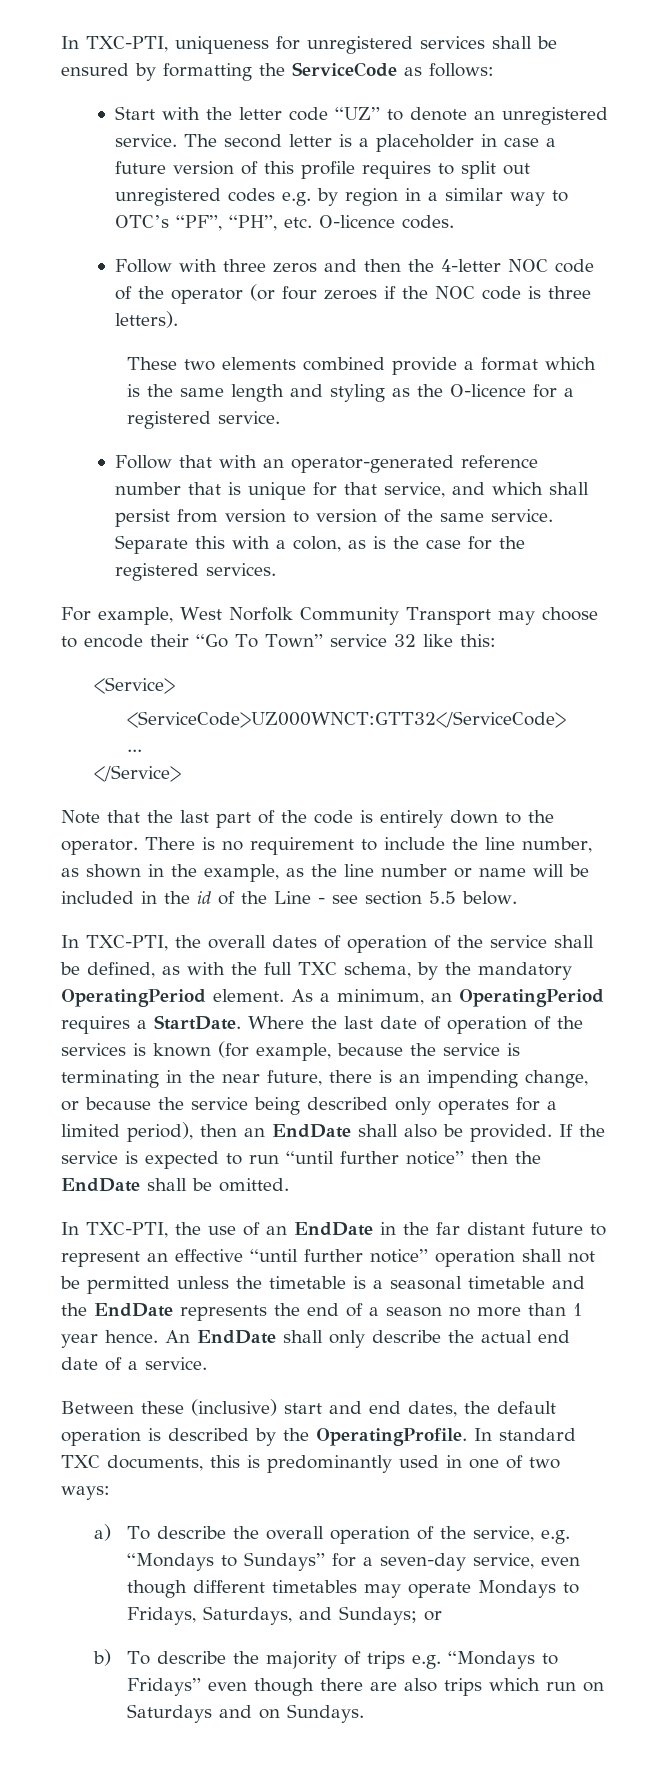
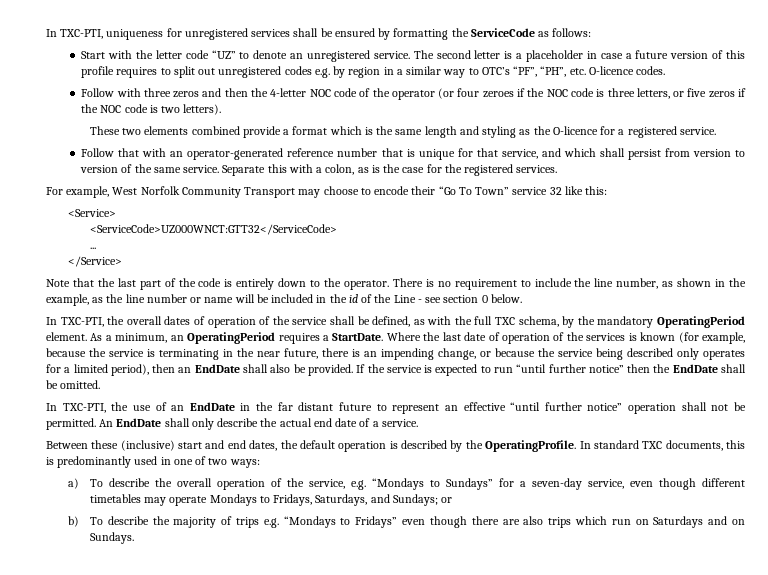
- Follow with three zeros and then the 4-letter NOC code of the operator (or four zeroes if the NOC code is three letters).
+ Follow with three zeros and then the 4-letter NOC code of the operator (or four zeroes if the NOC code is three letters, or five zeros if the NOC code is two letters).
- There is no requirement to include the line number, as shown in the example, as the line number or name will be included in the id of the Line - see section 5.5 below.
+ There is no requirement to include the line number, as shown in the example, as the line number or name will be included in the id of the Line - see section 0 below.
- In TXC-PTI, the use of an EndDate in the far distant future to represent an effective “until further notice” operation shall not be permitted unless the timetable is a seasonal timetable and the EndDate represents the end of a season no more than 1 year hence.
+ In TXC-PTI, the use of an EndDate in the far distant future to represent an effective “until further notice” operation shall not be permitted.

